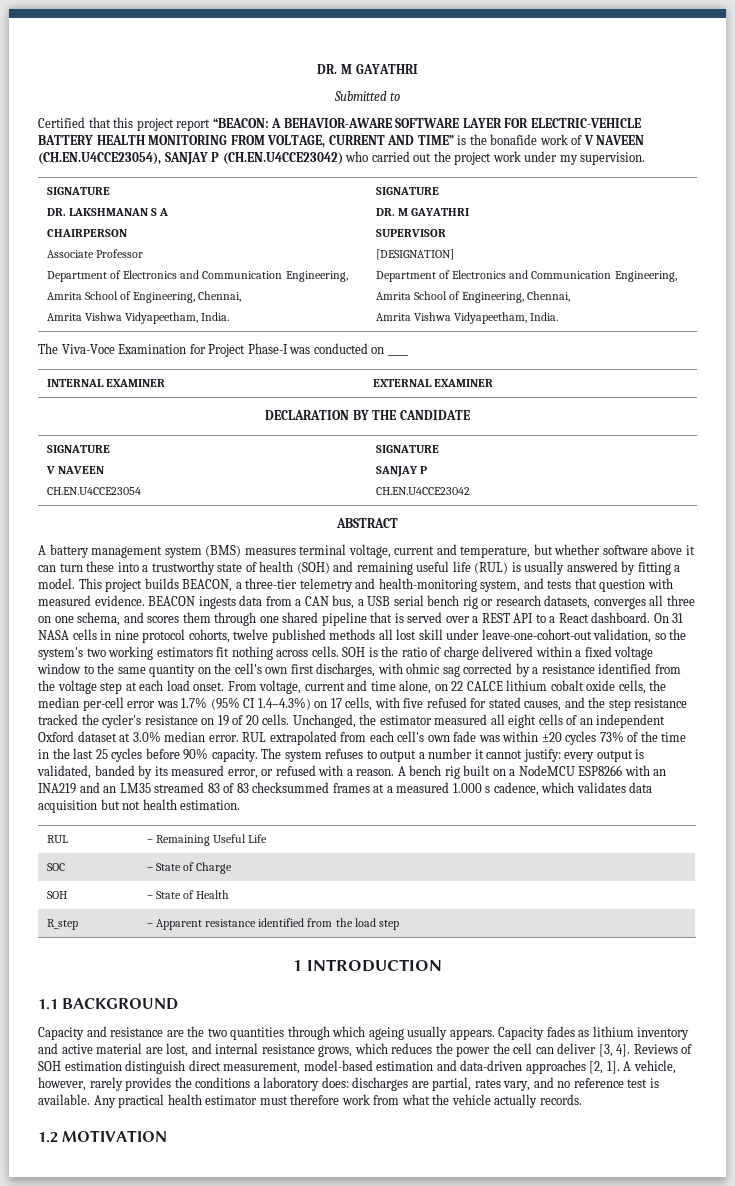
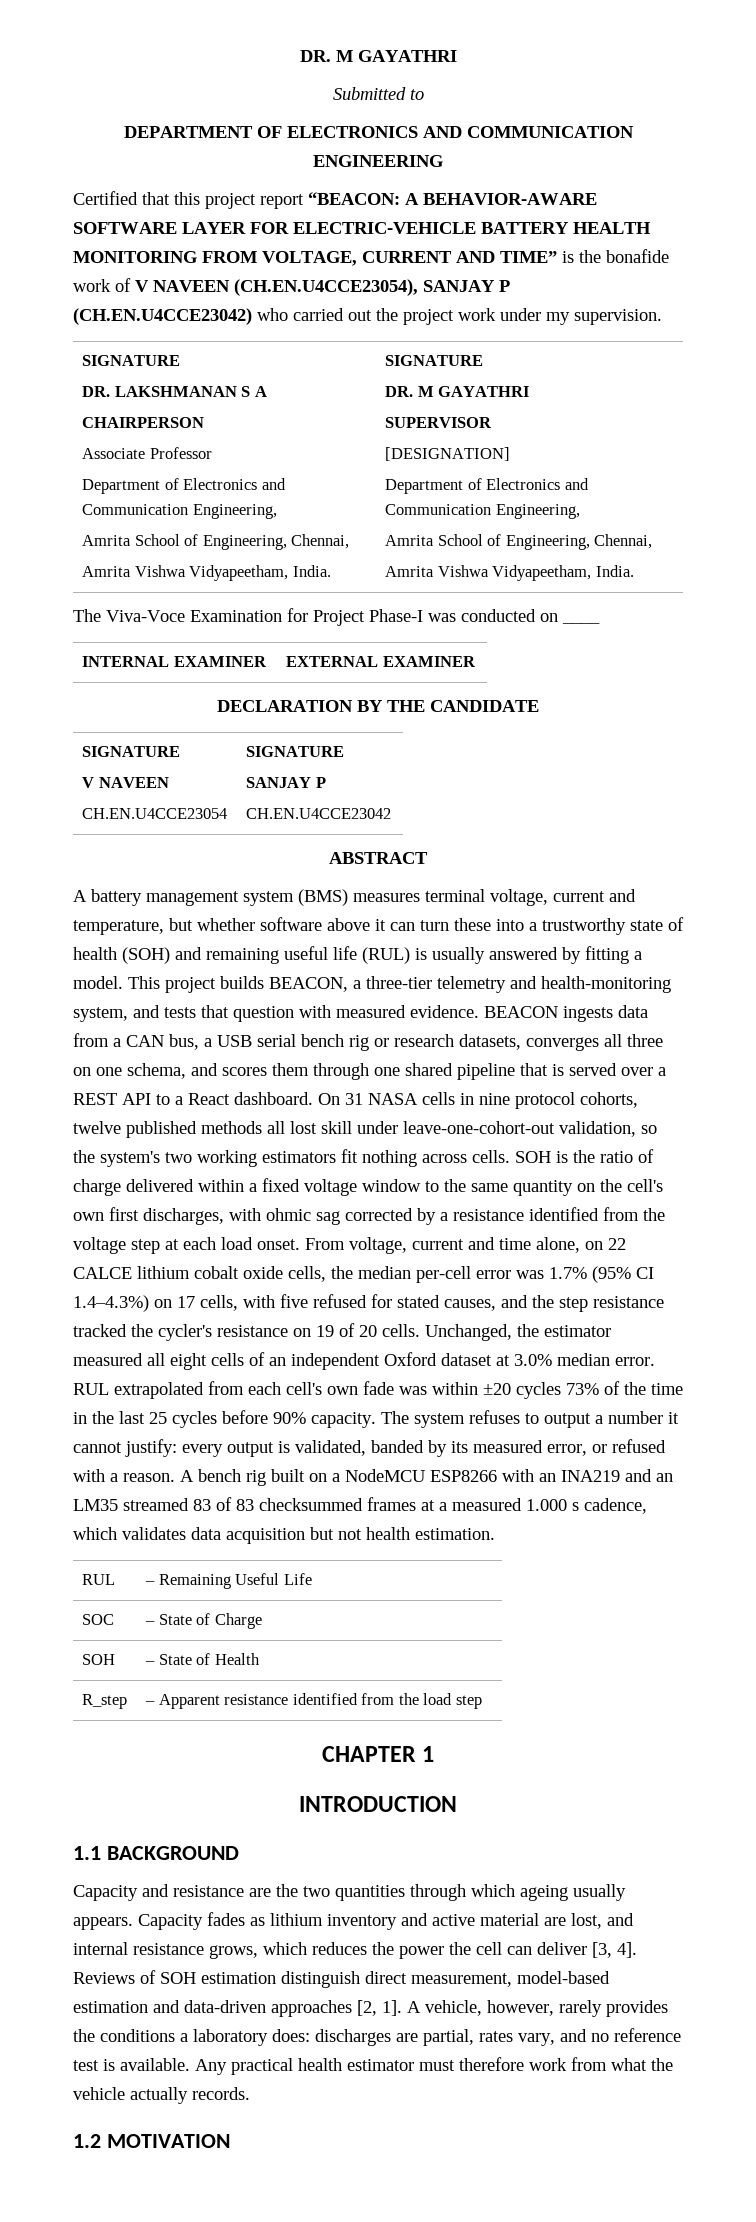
+ DEPARTMENT OF ELECTRONICS AND COMMUNICATION ENGINEERING
- 1 INTRODUCTION
+ CHAPTER 1
+ INTRODUCTION

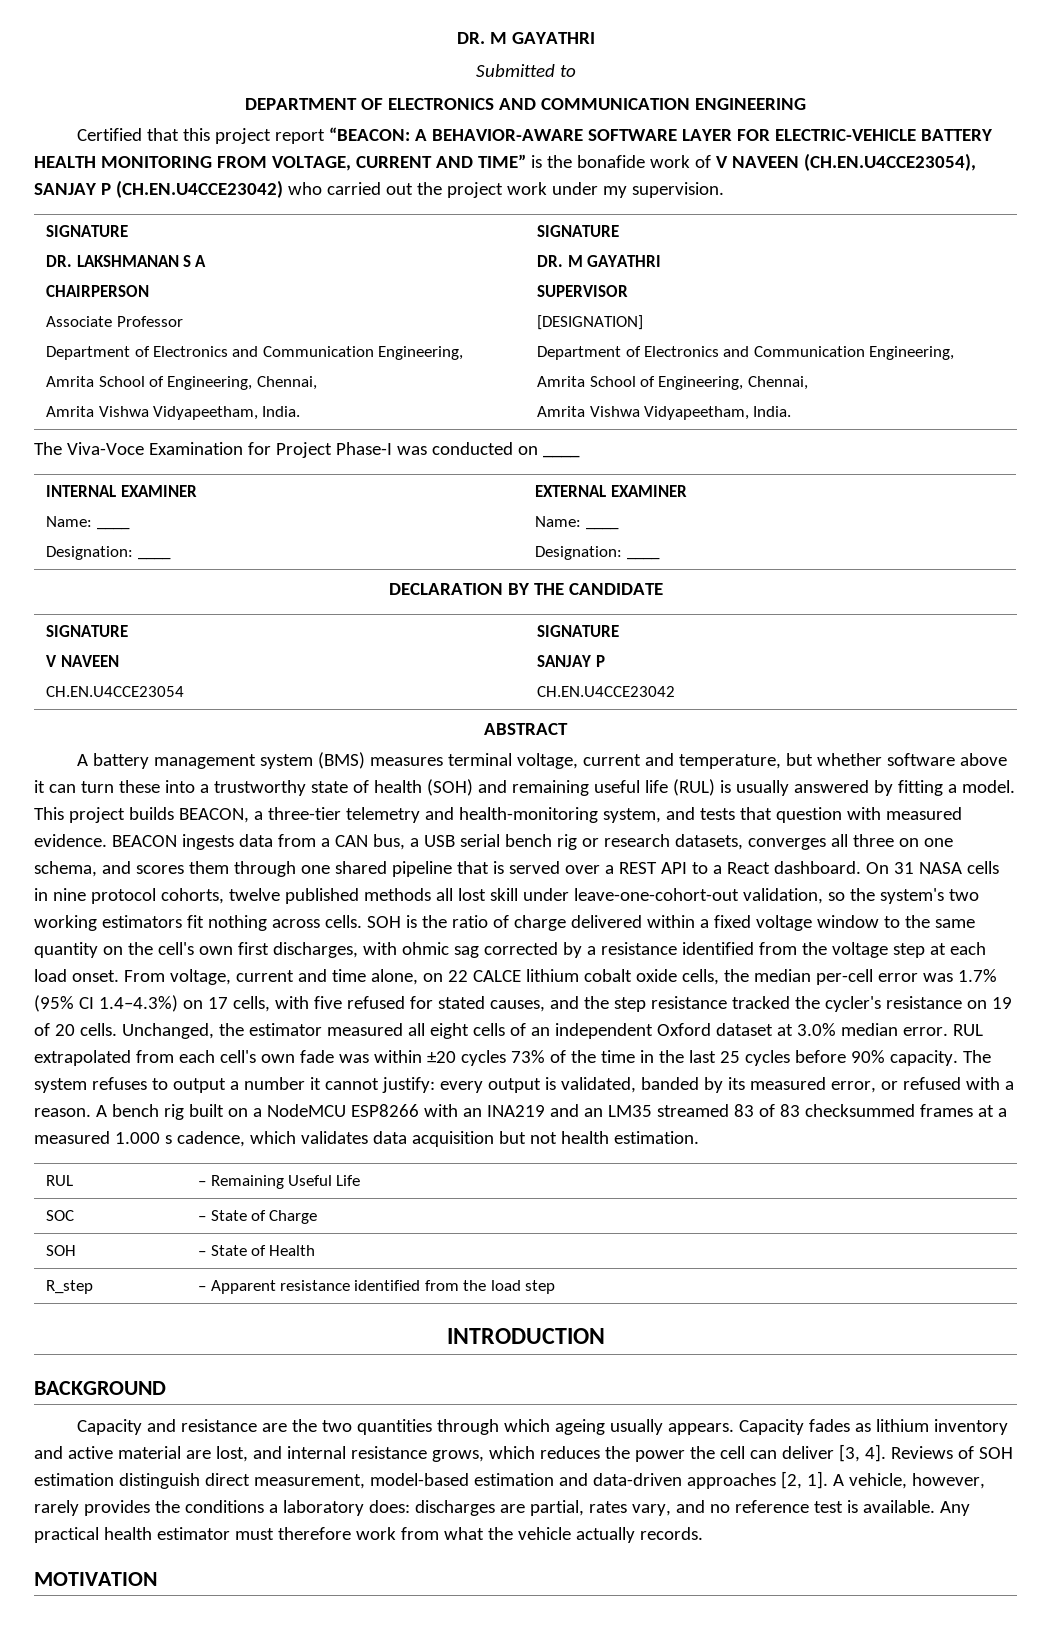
- INTERNAL EXAMINER | EXTERNAL EXAMINER
+ INTERNAL EXAMINER
+ Name: ____
+ Designation: ____ | EXTERNAL EXAMINER
+ Name: ____
+ Designation: ____
- CHAPTER 1
- 1.1 BACKGROUND
+ BACKGROUND
- 1.2 MOTIVATION
+ MOTIVATION

